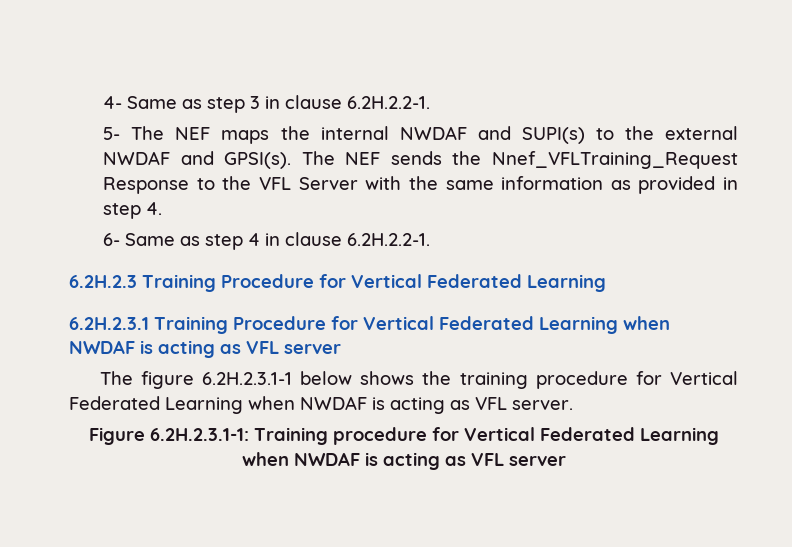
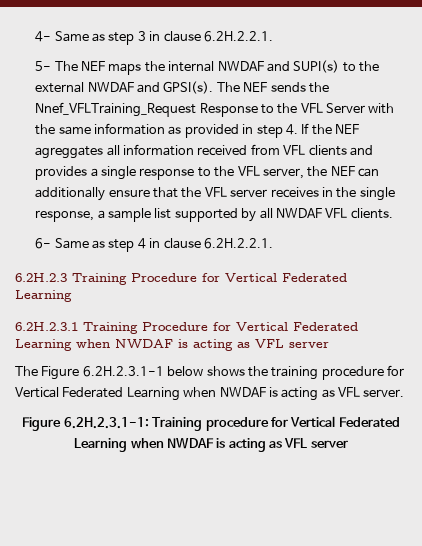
- 4- Same as step 3 in clause 6.2H.2.2-1.
+ 4- Same as step 3 in clause 6.2H.2.2.1.
- The NEF sends the Nnef_VFLTraining_Request Response to the VFL Server with the same information as provided in step 4.
+ The NEF sends the Nnef_VFLTraining_Request Response to the VFL Server with the same information as provided in step 4. If the NEF agreggates all information received from VFL clients and provides a single response to the VFL server, the NEF can additionally ensure that the VFL server receives in the single response, a sample list supported by all NWDAF VFL clients.
- 6- Same as step 4 in clause 6.2H.2.2-1.
+ 6- Same as step 4 in clause 6.2H.2.2.1.
- The figure 6.2H.2.3.1-1 below shows the training procedure for Vertical Federated Learning when NWDAF is acting as VFL server.
+ The Figure 6.2H.2.3.1-1 below shows the training procedure for Vertical Federated Learning when NWDAF is acting as VFL server.

